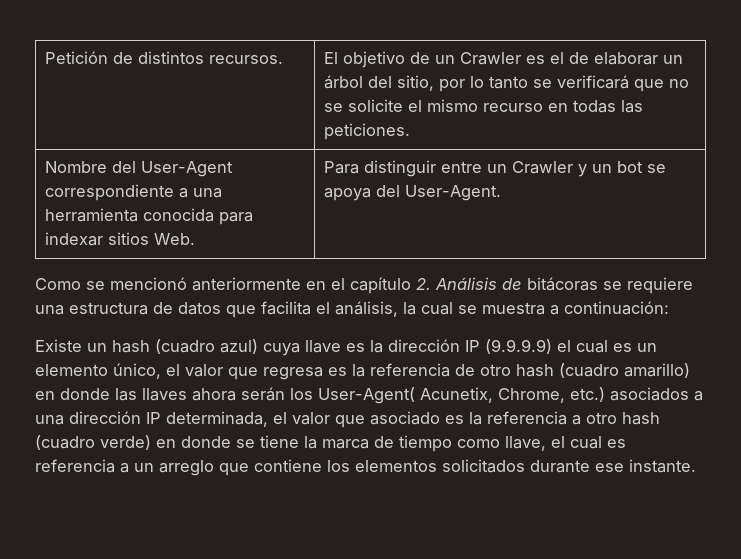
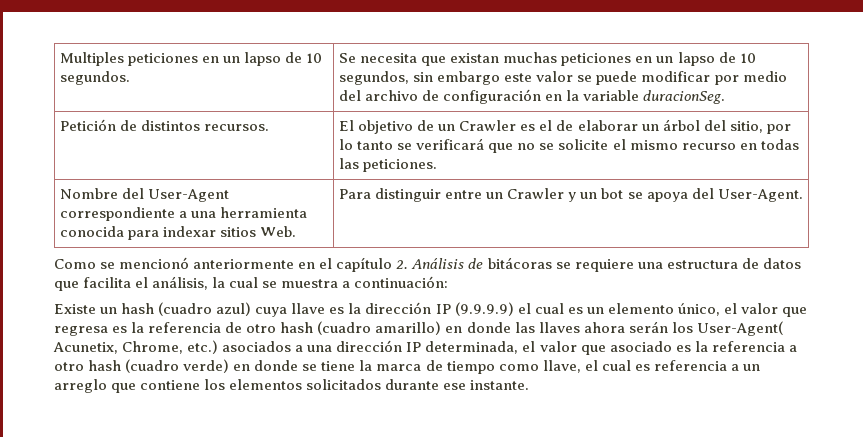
+ Multiples peticiones en un lapso de 10 segundos. | Se necesita que existan muchas peticiones en un lapso de 10 segundos, sin embargo este valor se puede modificar por medio del archivo de configuración en la variable duracionSeg.

